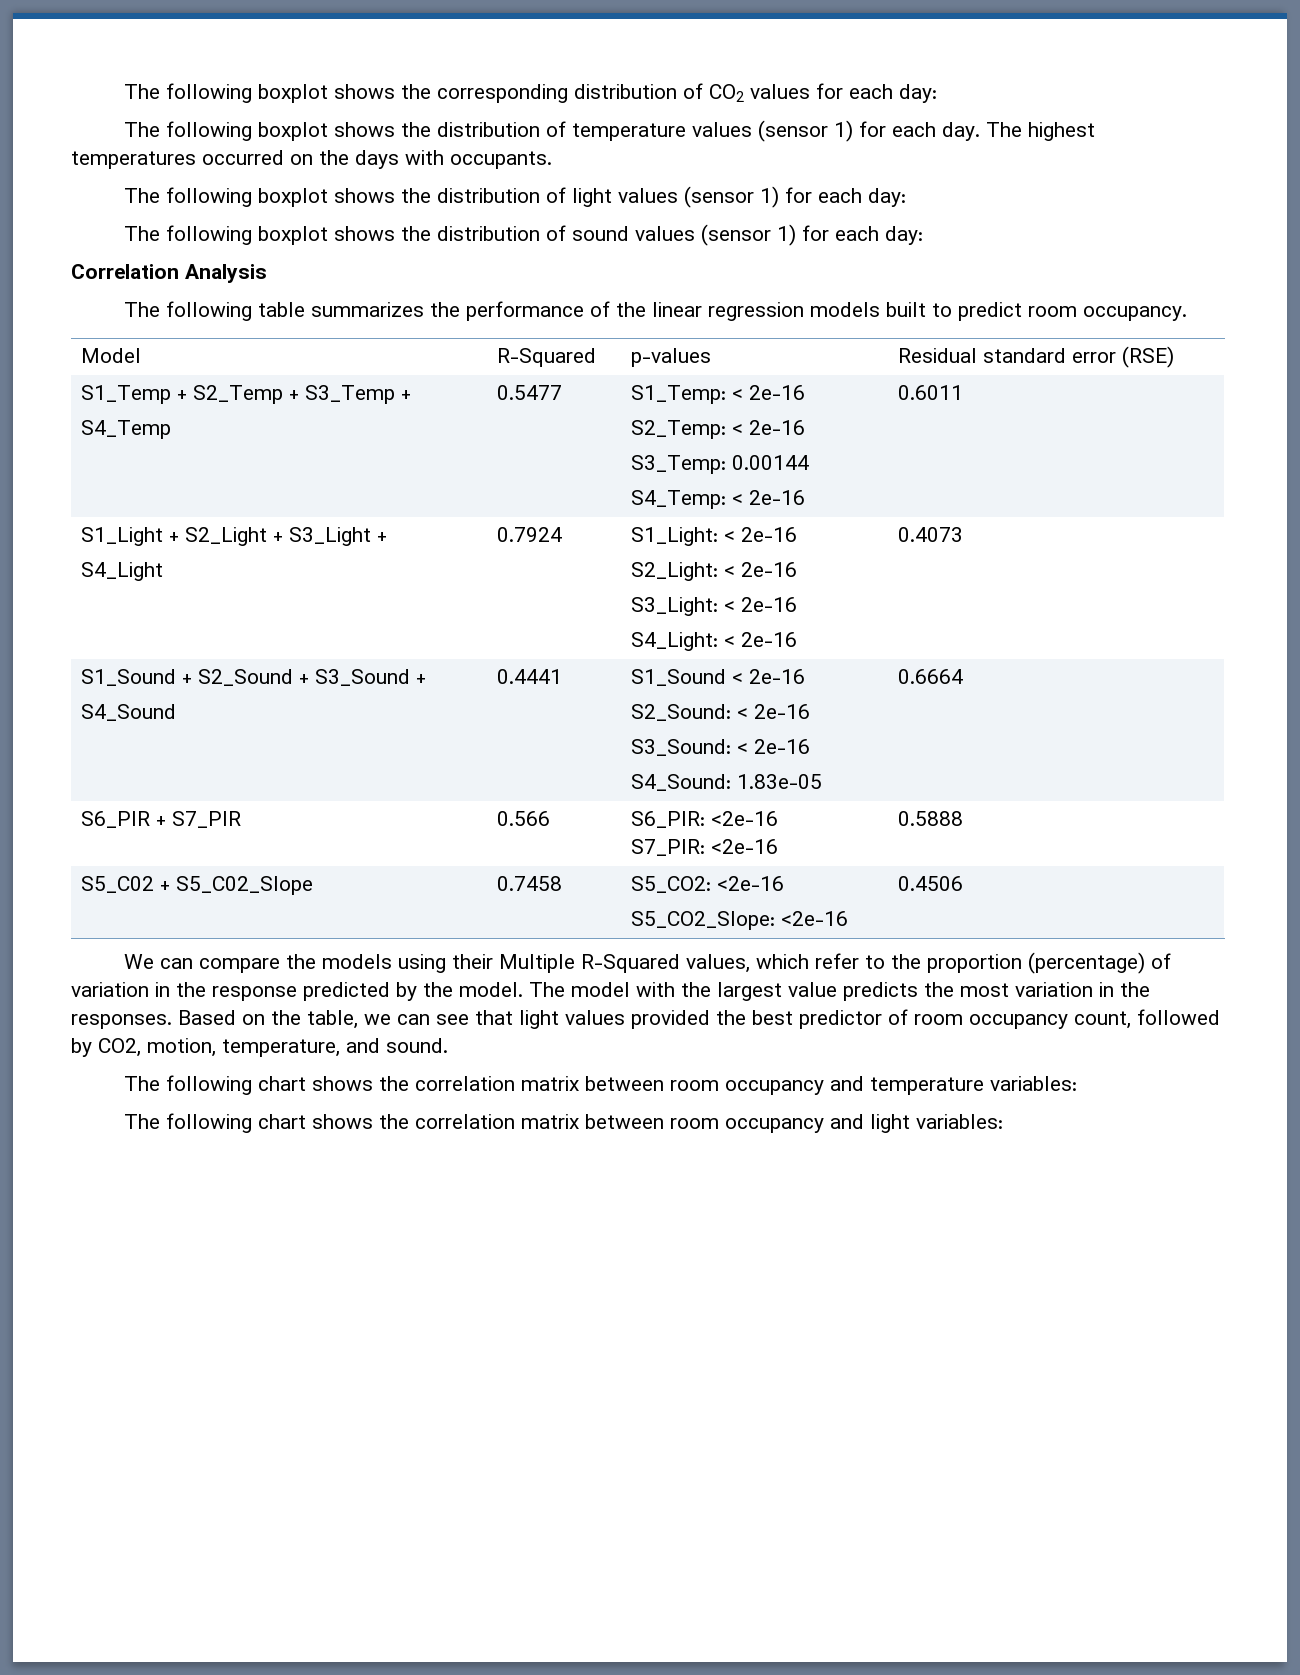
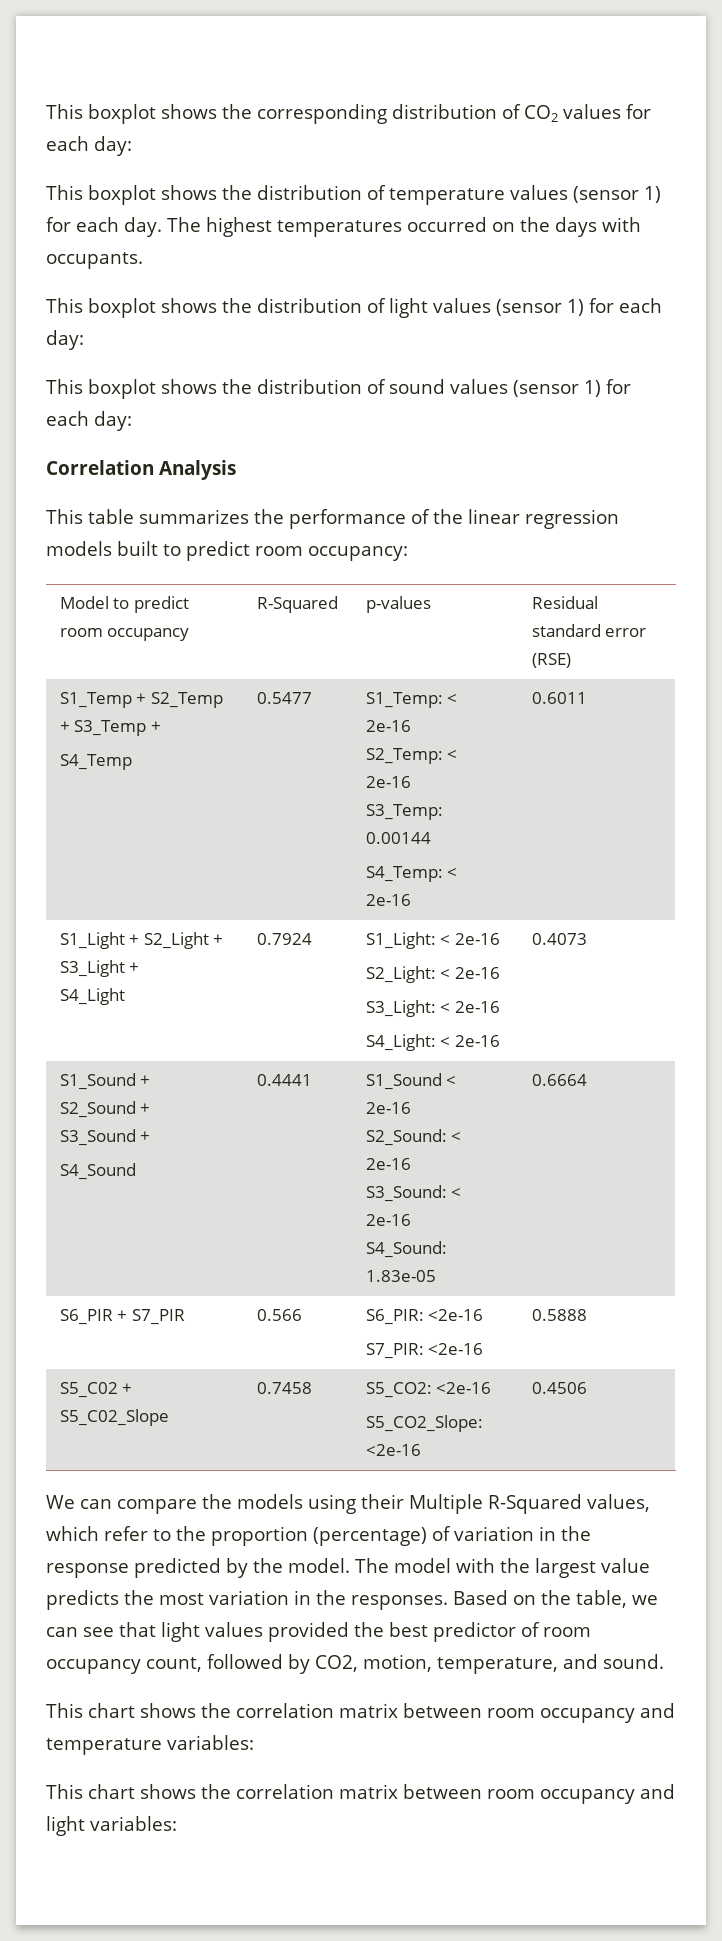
- The following boxplot shows the corresponding distribution of CO2 values for each day:
+ This boxplot shows the corresponding distribution of CO2 values for each day:
- The following boxplot shows the distribution of temperature values (sensor 1) for each day.
+ This boxplot shows the distribution of temperature values (sensor 1) for each day.
- The following boxplot shows the distribution of light values (sensor 1) for each day:
+ This boxplot shows the distribution of light values (sensor 1) for each day:
- The following boxplot shows the distribution of sound values (sensor 1) for each day:
+ This boxplot shows the distribution of sound values (sensor 1) for each day:
- The following table summarizes the performance of the linear regression models built to predict room occupancy.
+ This table summarizes the performance of the linear regression models built to predict room occupancy:
- Model | R-Squared | p-values | Residual standard error (RSE)
+ Model to predict room occupancy | R-Squared | p-values | Residual standard error (RSE)
- The following chart shows the correlation matrix between room occupancy and temperature variables:
+ This chart shows the correlation matrix between room occupancy and temperature variables:
- The following chart shows the correlation matrix between room occupancy and light variables:
+ This chart shows the correlation matrix between room occupancy and light variables:

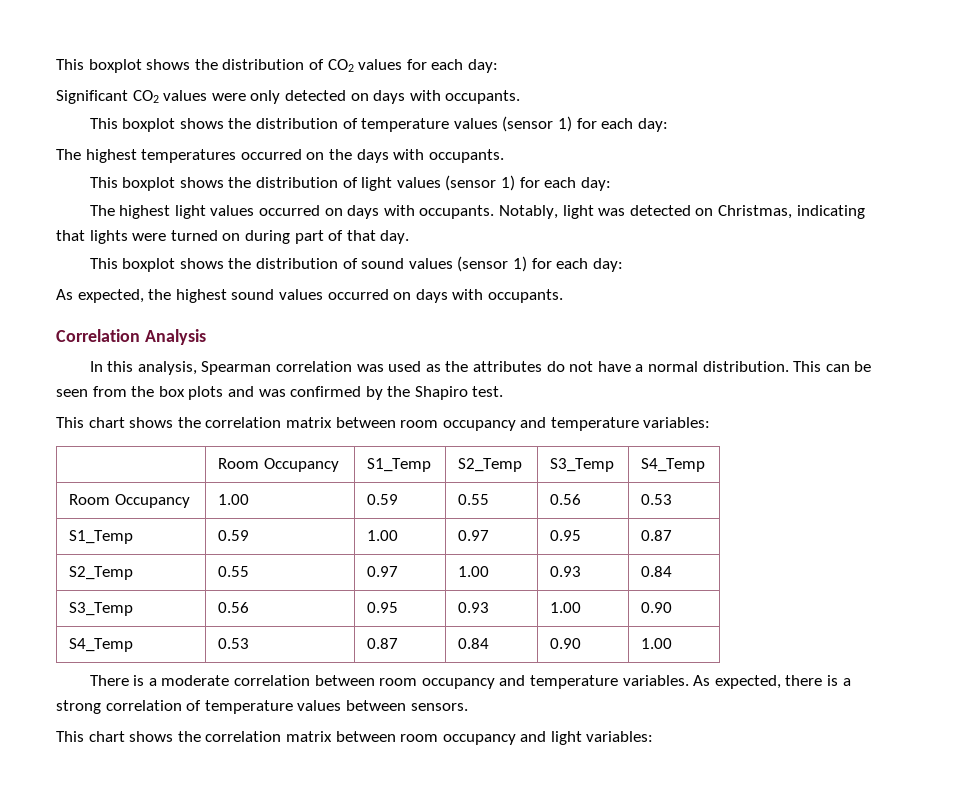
- This boxplot shows the corresponding distribution of CO2 values for each day:
+ This boxplot shows the distribution of CO2 values for each day:
+ Significant CO2 values were only detected on days with occupants.
- This boxplot shows the distribution of temperature values (sensor 1) for each day. The highest temperatures occurred on the days with occupants.
+ This boxplot shows the distribution of temperature values (sensor 1) for each day:
+ The highest temperatures occurred on the days with occupants.
+ The highest light values occurred on days with occupants. Notably, light was detected on Christmas, indicating that lights were turned on during part of that day.
+ As expected, the highest sound values occurred on days with occupants.
  Correlation Analysis
- This table summarizes the performance of the linear regression models built to predict room occupancy:
- Model to predict room occupancy | R-Squared | p-values | Residual standard error (RSE)
- S1_Temp + S2_Temp + S3_Temp +
- S4_Temp | 0.5477 | S1_Temp: < 2e-16
- S2_Temp: < 2e-16
- S3_Temp: 0.00144
- S4_Temp: < 2e-16 | 0.6011
- S1_Light + S2_Light + S3_Light +
- S4_Light | 0.7924 | S1_Light: < 2e-16
- S2_Light: < 2e-16
- S3_Light: < 2e-16
- S4_Light: < 2e-16 | 0.4073
- S1_Sound + S2_Sound + S3_Sound +
- S4_Sound | 0.4441 | S1_Sound < 2e-16
- S2_Sound: < 2e-16
- S3_Sound: < 2e-16
- S4_Sound: 1.83e-05 | 0.6664
- S6_PIR + S7_PIR | 0.566 | S6_PIR: <2e-16
- S7_PIR: <2e-16 | 0.5888
- S5_C02 + S5_C02_Slope | 0.7458 | S5_CO2: <2e-16
- S5_CO2_Slope: <2e-16 | 0.4506
- We can compare the models using their Multiple R-Squared values, which refer to the proportion (percentage) of variation in the response predicted by the model. The model with the largest value predicts the most variation in the responses. Based on the table, we can see that light values provided the best predictor of room occupancy count, followed by CO2, motion, temperature, and sound.
+ In this analysis, Spearman correlation was used as the attributes do not have a normal distribution. This can be seen from the box plots and was confirmed by the Shapiro test.
+ | Room Occupancy | S1_Temp | S2_Temp | S3_Temp | S4_Temp
+ Room Occupancy | 1.00 | 0.59 | 0.55 | 0.56 | 0.53
+ S1_Temp | 0.59 | 1.00 | 0.97 | 0.95 | 0.87
+ S2_Temp | 0.55 | 0.97 | 1.00 | 0.93 | 0.84
+ S3_Temp | 0.56 | 0.95 | 0.93 | 1.00 | 0.90
+ S4_Temp | 0.53 | 0.87 | 0.84 | 0.90 | 1.00
+ There is a moderate correlation between room occupancy and temperature variables. As expected, there is a strong correlation of temperature values between sensors.

